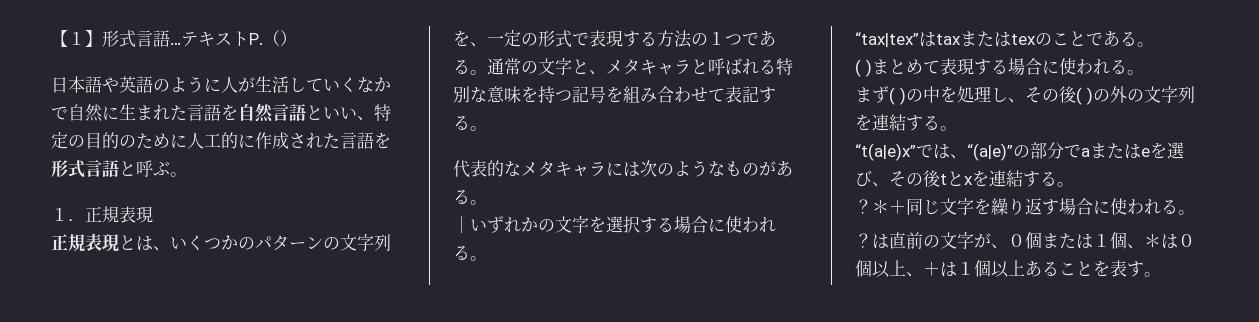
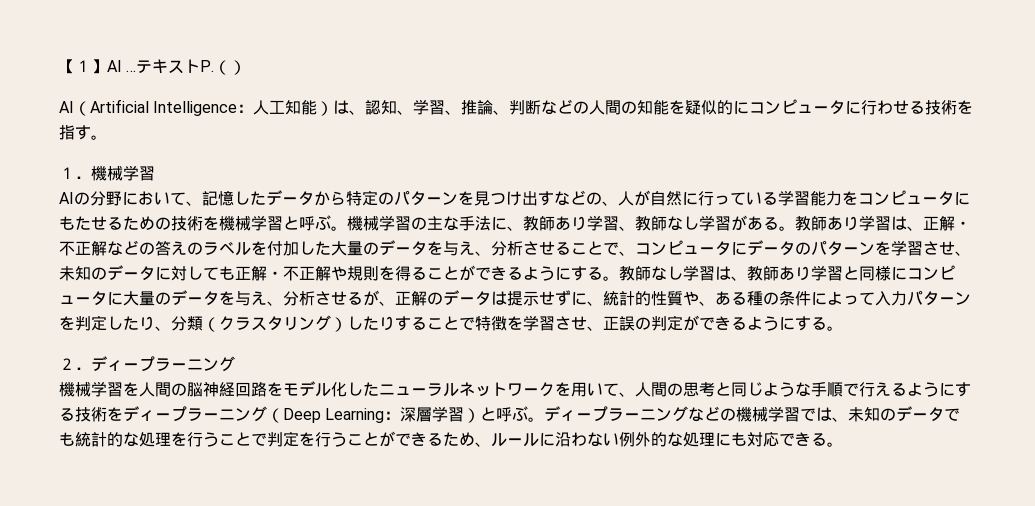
- 【１】形式言語…
+ 【１】AI …
- 日本語や英語のように人が生活していくなかで自然に生まれた言語を自然言語といい、特定の目的のために人工的に作成された言語を形式言語と呼ぶ。
- １．正規表現
- 正規表現とは、いくつかのパターンの文字列を、一定の形式で表現する方法の１つである。通常の文字と、メタキャラと呼ばれる特別な意味を持つ記号を組み合わせて表記する。
- 代表的なメタキャラには次のようなものがある。
- ｜いずれかの文字を選択する場合に使われる。
- “tax|tex”はtaxまたはtexのことである。
- ( )まとめて表現する場合に使われる。
- まず( )の中を処理し、その後( )の外の文字列を連結する。
- “t(a|e)x”では、“(a|e)”の部分でaまたはeを選び、その後tとxを連結する。
- ？＊＋同じ文字を繰り返す場合に使われる。
- ？は直前の文字が、０個または１個、＊は０個以上、＋は１個以上あることを表す。
+ AI（Artificial Intelligence：人工知能）は、認知、学習、推論、判断などの人間の知能を疑似的にコンピュータに行わせる技術を指す。
+ １．機械学習
+ AIの分野において、記憶したデータから特定のパターンを見つけ出すなどの、人が自然に行っている学習能力をコンピュータにもたせるための技術を機械学習と呼ぶ。機械学習の主な手法に、教師あり学習、教師なし学習がある。教師あり学習は、正解・不正解などの答えのラベルを付加した大量のデータを与え、分析させることで、コンピュータにデータのパターンを学習させ、未知のデータに対しても正解・不正解や規則を得ることができるようにする。教師なし学習は、教師あり学習と同様にコンピュータに大量のデータを与え、分析させるが、正解のデータは提示せずに、統計的性質や、ある種の条件によって入力パターンを判定したり、分類（クラスタリング）したりすることで特徴を学習させ、正誤の判定ができるようにする。
+ ２．ディープラーニング
+ 機械学習を人間の脳神経回路をモデル化したニューラルネットワークを用いて、人間の思考と同じような手順で行えるようにする技術をディープラーニング（Deep Learning：深層学習）と呼ぶ。ディープラーニングなどの機械学習では、未知のデータでも統計的な処理を行うことで判定を行うことができるため、ルールに沿わない例外的な処理にも対応できる。

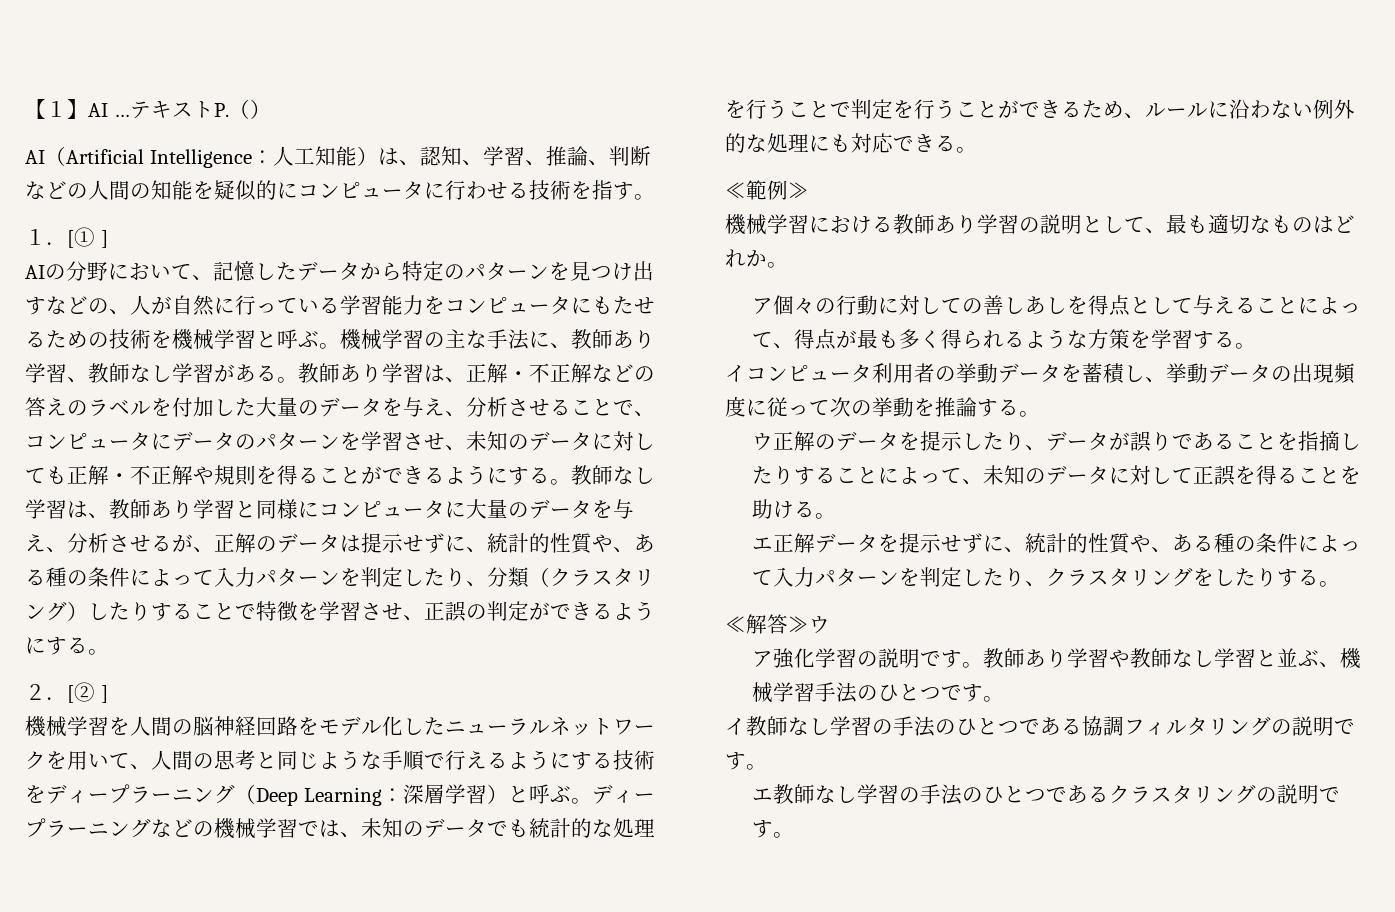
- １．機械学習
+ １．[① ]
- ２．ディープラーニング
+ ２．[② ]
+ ≪範例≫
+ 機械学習における教師あり学習の説明として、最も適切なものはどれか。
+ ア個々の行動に対しての善しあしを得点として与えることによって、得点が最も多く得られるような方策を学習する。
+ イコンピュータ利用者の挙動データを蓄積し、挙動データの出現頻度に従って次の挙動を推論する。
+ ウ正解のデータを提示したり、データが誤りであることを指摘したりすることによって、未知のデータに対して正誤を得ることを助ける。
+ エ正解データを提示せずに、統計的性質や、ある種の条件によって入力パターンを判定したり、クラスタリングをしたりする。
+ ≪解答≫ウ
+ ア強化学習の説明です。教師あり学習や教師なし学習と並ぶ、機械学習手法のひとつです。
+ イ教師なし学習の手法のひとつである協調フィルタリングの説明です。
+ エ教師なし学習の手法のひとつであるクラスタリングの説明です。

